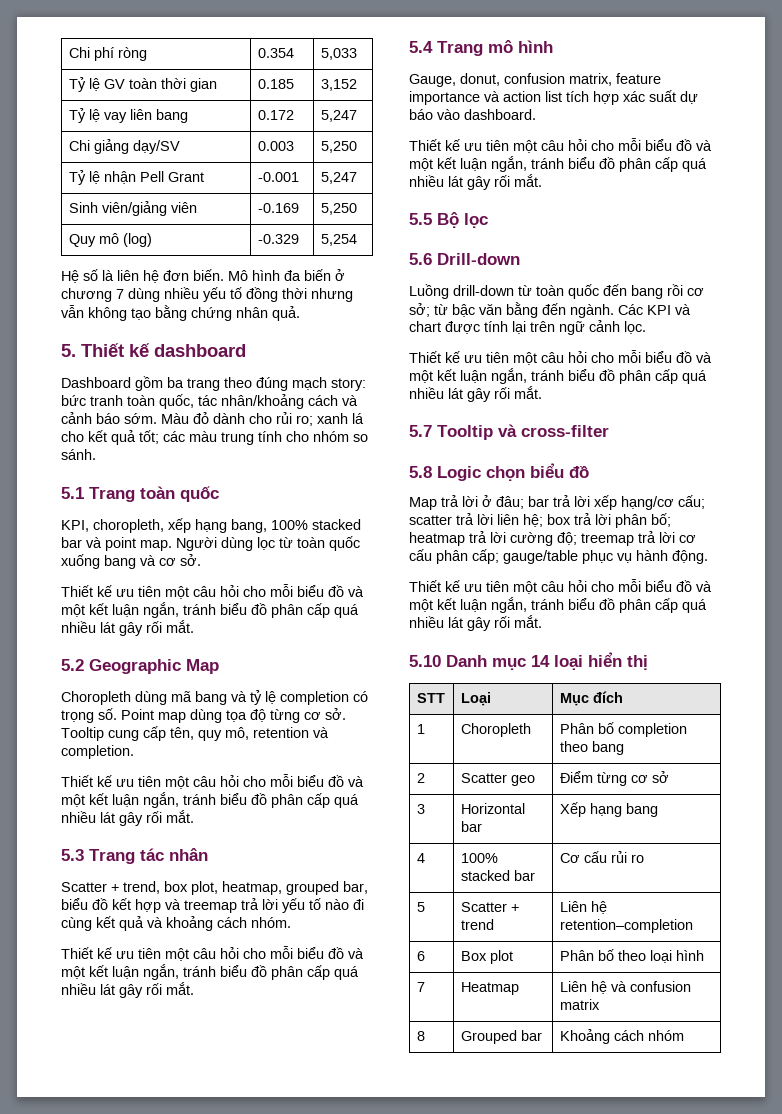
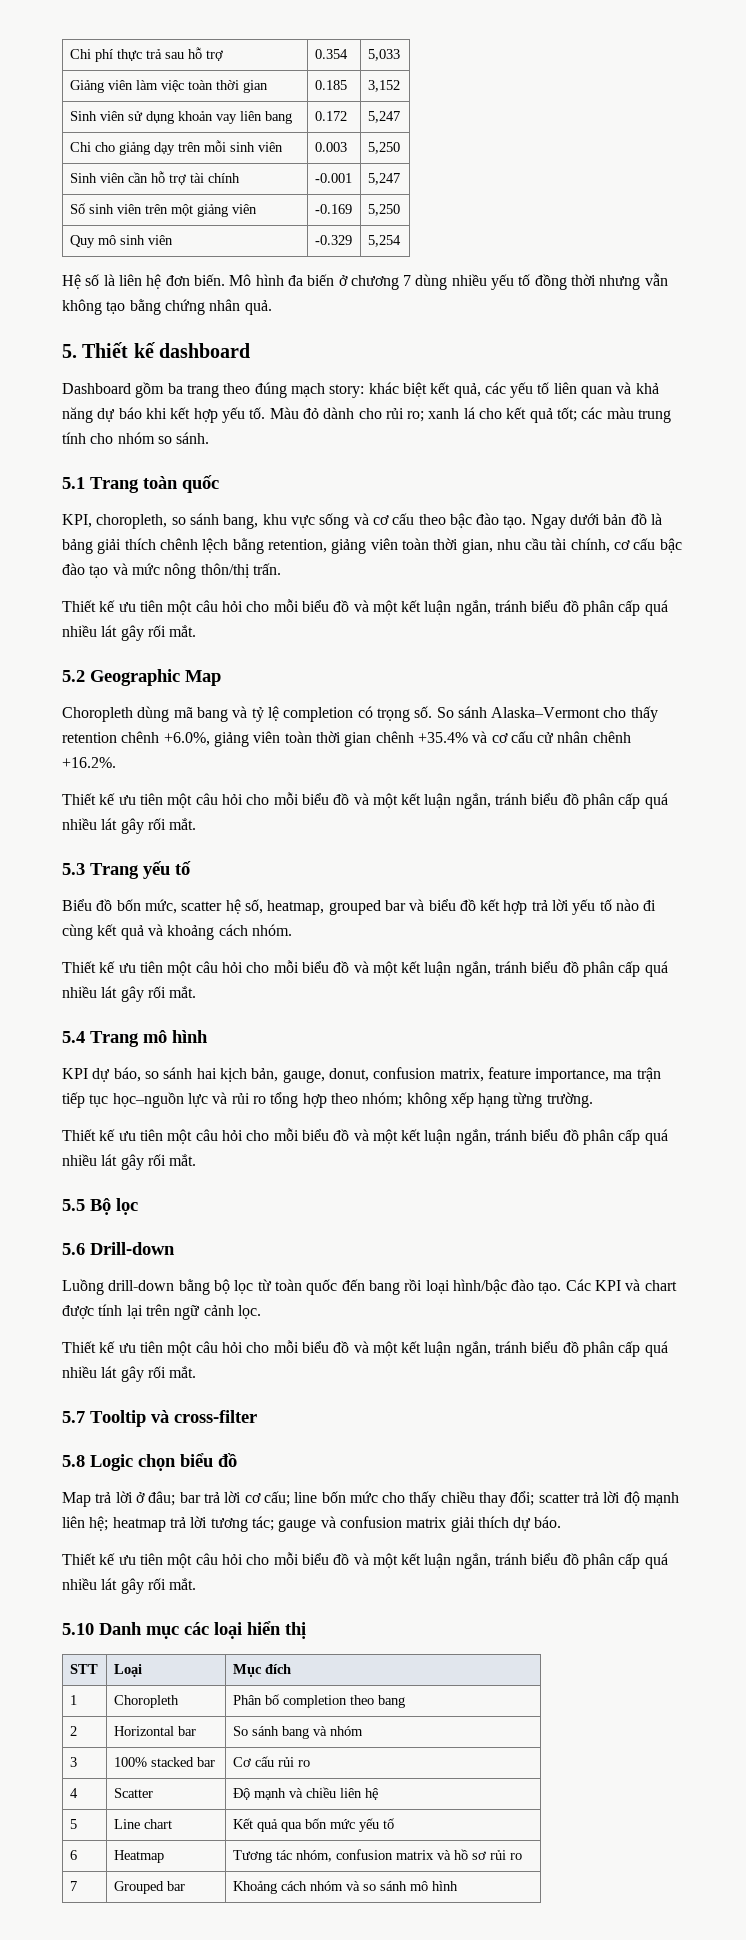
- Chi phí ròng | 0.354 | 5,033
- Tỷ lệ GV toàn thời gian | 0.185 | 3,152
+ Chi phí thực trả sau hỗ trợ | 0.354 | 5,033
+ Giảng viên làm việc toàn thời gian | 0.185 | 3,152
- Tỷ lệ vay liên bang | 0.172 | 5,247
+ Sinh viên sử dụng khoản vay liên bang | 0.172 | 5,247
- Chi giảng dạy/SV | 0.003 | 5,250
- Tỷ lệ nhận Pell Grant | -0.001 | 5,247
- Sinh viên/giảng viên | -0.169 | 5,250
+ Chi cho giảng dạy trên mỗi sinh viên | 0.003 | 5,250
+ Sinh viên cần hỗ trợ tài chính | -0.001 | 5,247
+ Số sinh viên trên một giảng viên | -0.169 | 5,250
- Quy mô (log) | -0.329 | 5,254
+ Quy mô sinh viên | -0.329 | 5,254
- Dashboard gồm ba trang theo đúng mạch story: bức tranh toàn quốc, tác nhân/khoảng cách và cảnh báo sớm.
+ Dashboard gồm ba trang theo đúng mạch story: khác biệt kết quả, các yếu tố liên quan và khả năng dự báo khi kết hợp yếu tố.
- KPI, choropleth, xếp hạng bang, 100% stacked bar và point map. Người dùng lọc từ toàn quốc xuống bang và cơ sở.
+ KPI, choropleth, so sánh bang, khu vực sống và cơ cấu theo bậc đào tạo. Ngay dưới bản đồ là bảng giải thích chênh lệch bằng retention, giảng viên toàn thời gian, nhu cầu tài chính, cơ cấu bậc đào tạo và mức nông thôn/thị trấn.
- Point map dùng tọa độ từng cơ sở. Tooltip cung cấp tên, quy mô, retention và completion.
+ So sánh Alaska–Vermont cho thấy retention chênh +6.0%, giảng viên toàn thời gian chênh +35.4% và cơ cấu cử nhân chênh +16.2%.
- 5.3 Trang tác nhân
- Scatter + trend, box plot, heatmap, grouped bar, biểu đồ kết hợp và treemap trả lời yếu tố nào đi cùng kết quả và khoảng cách nhóm.
+ 5.3 Trang yếu tố
+ Biểu đồ bốn mức, scatter hệ số, heatmap, grouped bar và biểu đồ kết hợp trả lời yếu tố nào đi cùng kết quả và khoảng cách nhóm.
- Gauge, donut, confusion matrix, feature importance và action list tích hợp xác suất dự báo vào dashboard.
+ KPI dự báo, so sánh hai kịch bản, gauge, donut, confusion matrix, feature importance, ma trận tiếp tục học–nguồn lực và rủi ro tổng hợp theo nhóm; không xếp hạng từng trường.
- Luồng drill-down từ toàn quốc đến bang rồi cơ sở; từ bậc văn bằng đến ngành.
+ Luồng drill-down bằng bộ lọc từ toàn quốc đến bang rồi loại hình/bậc đào tạo.
- Map trả lời ở đâu; bar trả lời xếp hạng/cơ cấu; scatter trả lời liên hệ; box trả lời phân bố; heatmap trả lời cường độ; treemap trả lời cơ cấu phân cấp; gauge/table phục vụ hành động.
+ Map trả lời ở đâu; bar trả lời cơ cấu; line bốn mức cho thấy chiều thay đổi; scatter trả lời độ mạnh liên hệ; heatmap trả lời tương tác; gauge và confusion matrix giải thích dự báo.
- 5.10 Danh mục 14 loại hiển thị
+ 5.10 Danh mục các loại hiển thị
- 2 | Scatter geo | Điểm từng cơ sở
- 3 | Horizontal bar | Xếp hạng bang
- 4 | 100% stacked bar | Cơ cấu rủi ro
+ 2 | Horizontal bar | So sánh bang và nhóm
+ 3 | 100% stacked bar | Cơ cấu rủi ro
- 5 | Scatter + trend | Liên hệ retention–completion
- 6 | Box plot | Phân bố theo loại hình
- 7 | Heatmap | Liên hệ và confusion matrix
- 8 | Grouped bar | Khoảng cách nhóm
+ 4 | Scatter | Độ mạnh và chiều liên hệ
+ 5 | Line chart | Kết quả qua bốn mức yếu tố
+ 6 | Heatmap | Tương tác nhóm, confusion matrix và hồ sơ rủi ro
+ 7 | Grouped bar | Khoảng cách nhóm và so sánh mô hình

